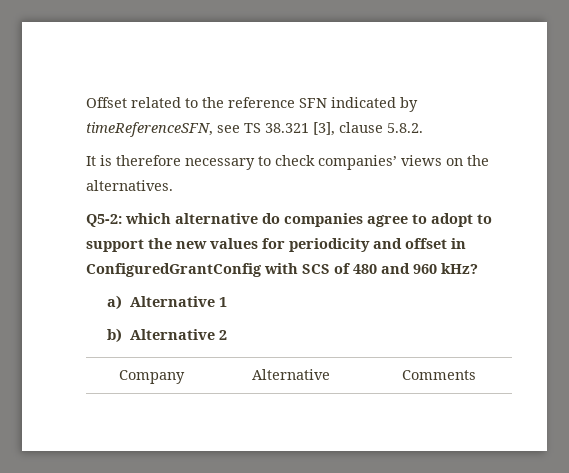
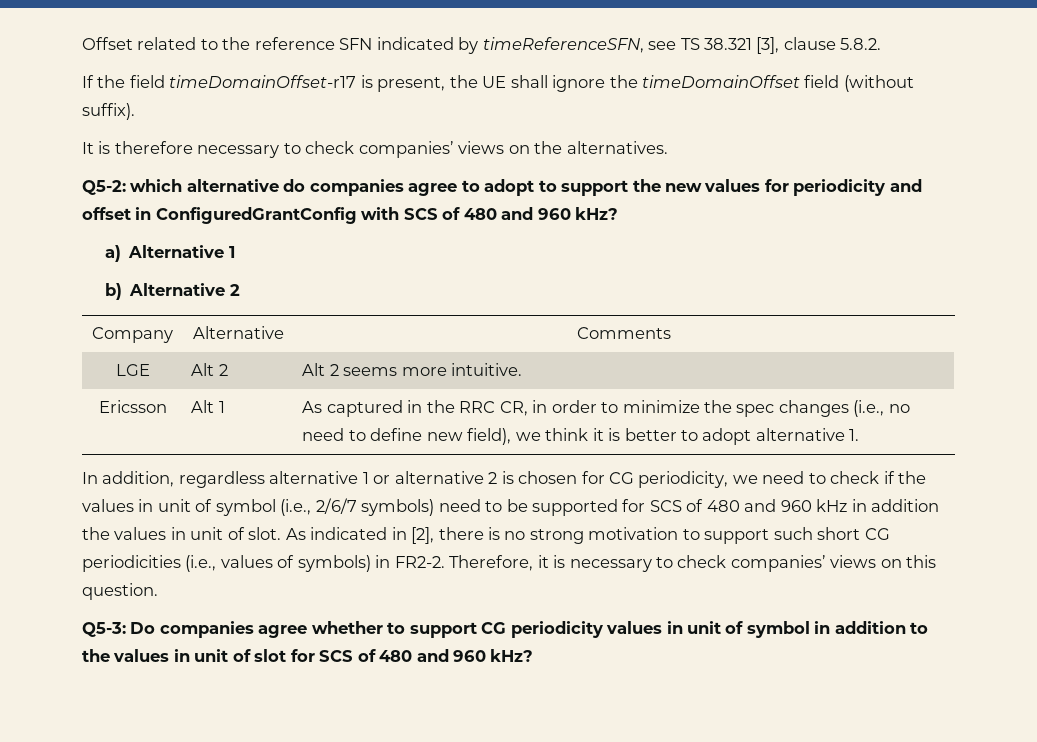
+ If the field timeDomainOffset-r17 is present, the UE shall ignore the timeDomainOffset field (without suffix).
+ LGE | Alt 2 | Alt 2 seems more intuitive.
+ Ericsson | Alt 1 | As captured in the RRC CR, in order to minimize the spec changes (i.e., no need to define new field), we think it is better to adopt alternative 1.
+ In addition, regardless alternative 1 or alternative 2 is chosen for CG periodicity, we need to check if the values in unit of symbol (i.e., 2/6/7 symbols) need to be supported for SCS of 480 and 960 kHz in addition the values in unit of slot. As indicated in [2], there is no strong motivation to support such short CG periodicities (i.e., values of symbols) in FR2-2. Therefore, it is necessary to check companies’ views on this question.
+ Q5-3: Do companies agree whether to support CG periodicity values in unit of symbol in addition to the values in unit of slot for SCS of 480 and 960 kHz?

